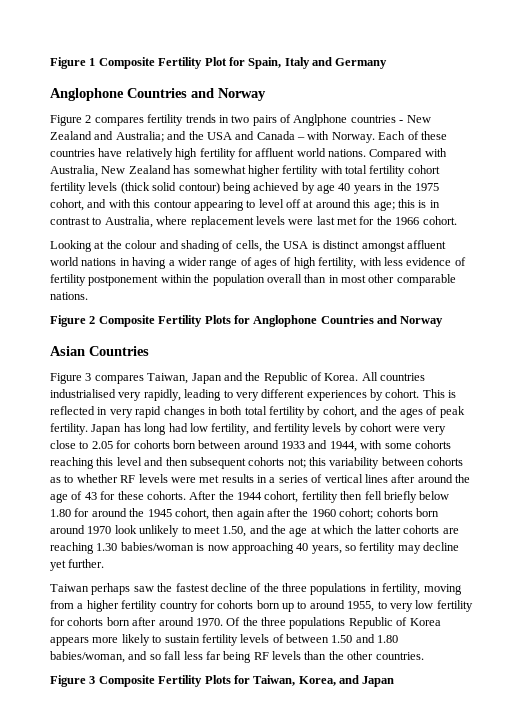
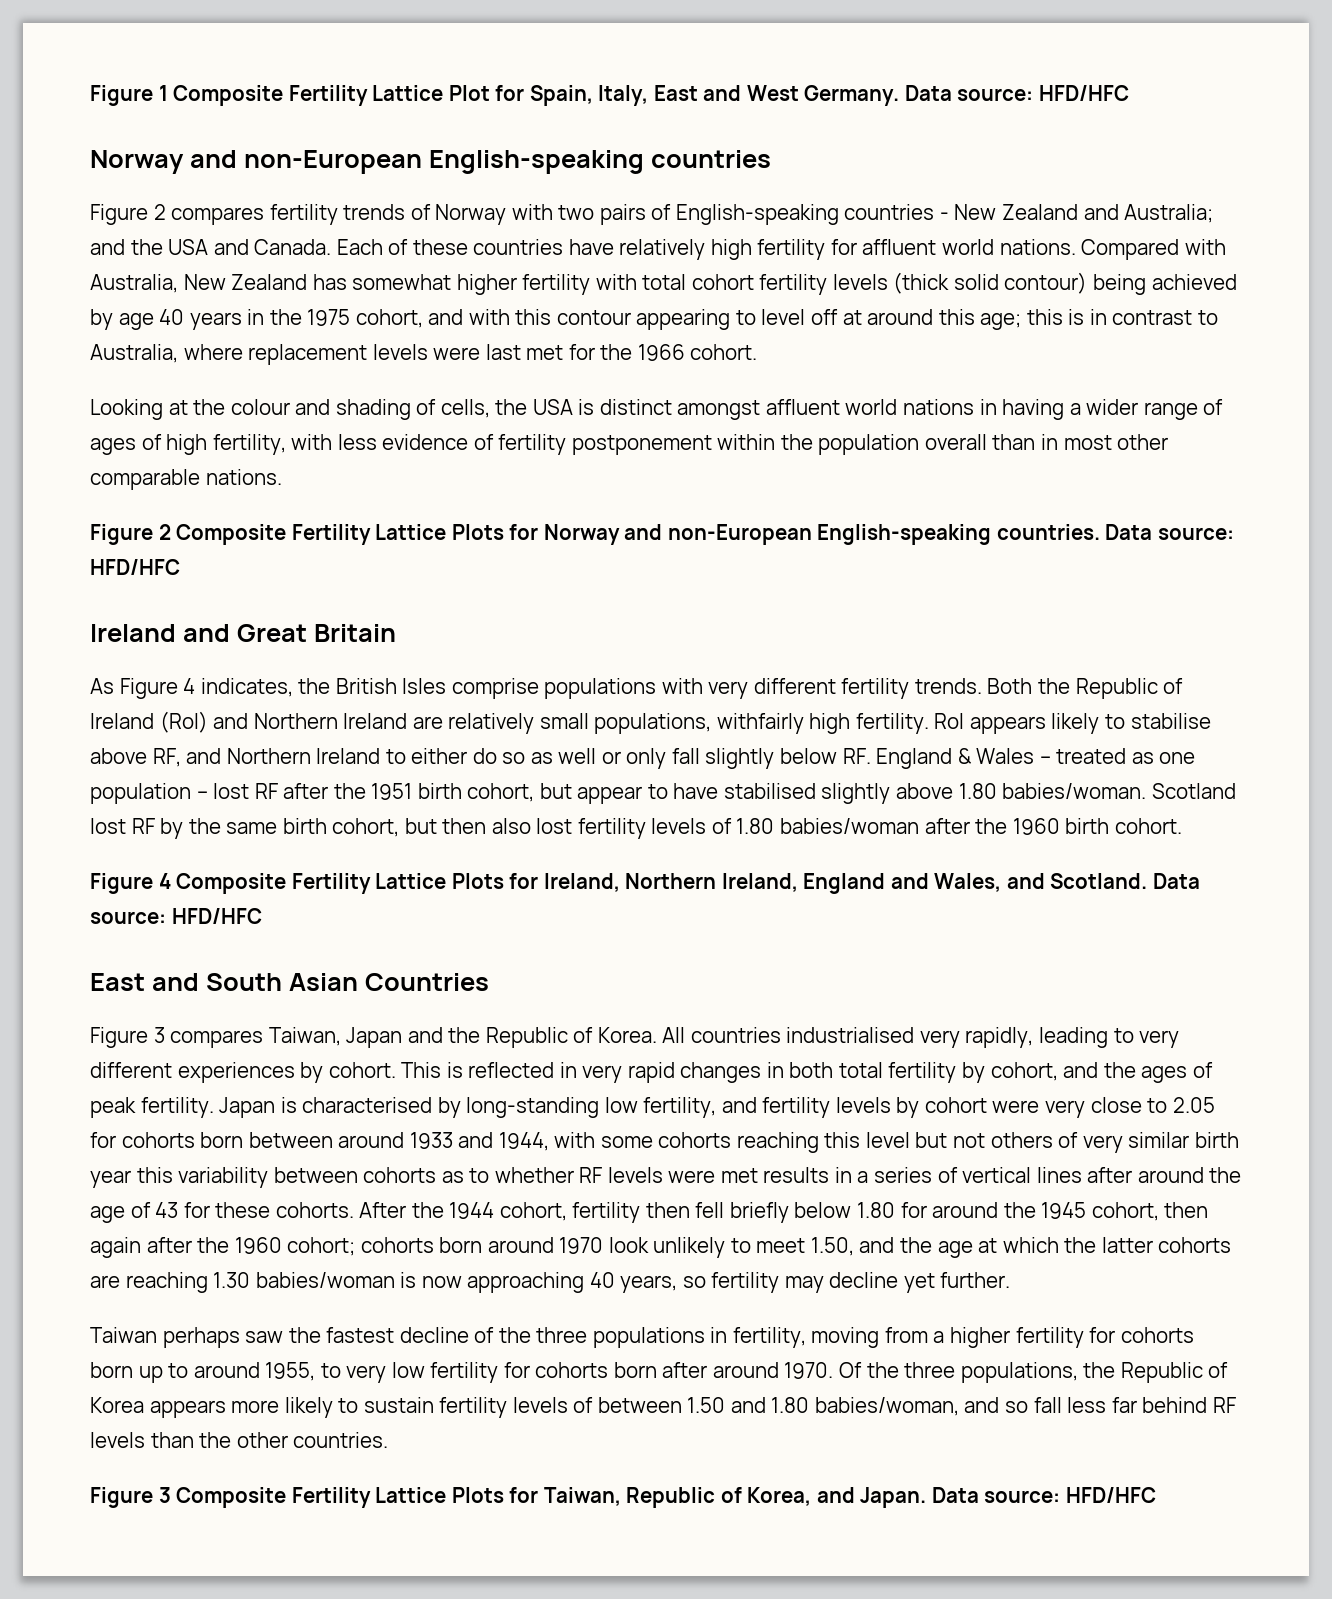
- Figure 1 Composite Fertility Plot for Spain, Italy and Germany
- Anglophone Countries and Norway
+ Figure 1 Composite Fertility Lattice Plot for Spain, Italy, East and West Germany. Data source: HFD/HFC
+ Norway and non-European English-speaking countries
- Figure 2 compares fertility trends in two pairs of Anglphone countries - New Zealand and Australia; and the USA and Canada – with Norway.
+ Figure 2 compares fertility trends of Norway with two pairs of English-speaking countries - New Zealand and Australia; and the USA and Canada.
- Compared with Australia, New Zealand has somewhat higher fertility with total fertility cohort fertility levels (thick solid contour) being achieved by age 40 years in the 1975 cohort, and with this contour appearing to level off at around this age; this is in contrast to Australia, where replacement levels were last met for the 1966 cohort.
+ Compared with Australia, New Zealand has somewhat higher fertility with total cohort fertility levels (thick solid contour) being achieved by age 40 years in the 1975 cohort, and with this contour appearing to level off at around this age; this is in contrast to Australia, where replacement levels were last met for the 1966 cohort.
- Figure 2 Composite Fertility Plots for Anglophone Countries and Norway
- Asian Countries
+ Figure 2 Composite Fertility Lattice Plots for Norway and non-European English-speaking countries. Data source: HFD/HFC
+ Ireland and Great Britain
+ As Figure 4 indicates, the British Isles comprise populations with very different fertility trends. Both the Republic of Ireland (RoI) and Northern Ireland are relatively small populations, withfairly high fertility. RoI appears likely to stabilise above RF, and Northern Ireland to either do so as well or only fall slightly below RF. England & Wales – treated as one population – lost RF after the 1951 birth cohort, but appear to have stabilised slightly above 1.80 babies/woman. Scotland lost RF by the same birth cohort, but then also lost fertility levels of 1.80 babies/woman after the 1960 birth cohort.
+ Figure 4 Composite Fertility Lattice Plots for Ireland, Northern Ireland, England and Wales, and Scotland. Data source: HFD/HFC
+ East and South Asian Countries
- Japan has long had low fertility, and fertility levels by cohort were very close to 2.05 for cohorts born between around 1933 and 1944, with some cohorts reaching this level and then subsequent cohorts not; this variability between cohorts as to whether RF levels were met results in a series of vertical lines after around the age of 43 for these cohorts.
+ Japan is characterised by long-standing low fertility, and fertility levels by cohort were very close to 2.05 for cohorts born between around 1933 and 1944, with some cohorts reaching this level but not others of very similar birth year this variability between cohorts as to whether RF levels were met results in a series of vertical lines after around the age of 43 for these cohorts.
- Taiwan perhaps saw the fastest decline of the three populations in fertility, moving from a higher fertility country for cohorts born up to around 1955, to very low fertility for cohorts born after around 1970.
+ Taiwan perhaps saw the fastest decline of the three populations in fertility, moving from a higher fertility for cohorts born up to around 1955, to very low fertility for cohorts born after around 1970.
- Of the three populations Republic of Korea appears more likely to sustain fertility levels of between 1.50 and 1.80 babies/woman, and so fall less far being RF levels than the other countries.
+ Of the three populations, the Republic of Korea appears more likely to sustain fertility levels of between 1.50 and 1.80 babies/woman, and so fall less far behind RF levels than the other countries.
- Figure 3 Composite Fertility Plots for Taiwan, Korea, and Japan
+ Figure 3 Composite Fertility Lattice Plots for Taiwan, Republic of Korea, and Japan. Data source: HFD/HFC

